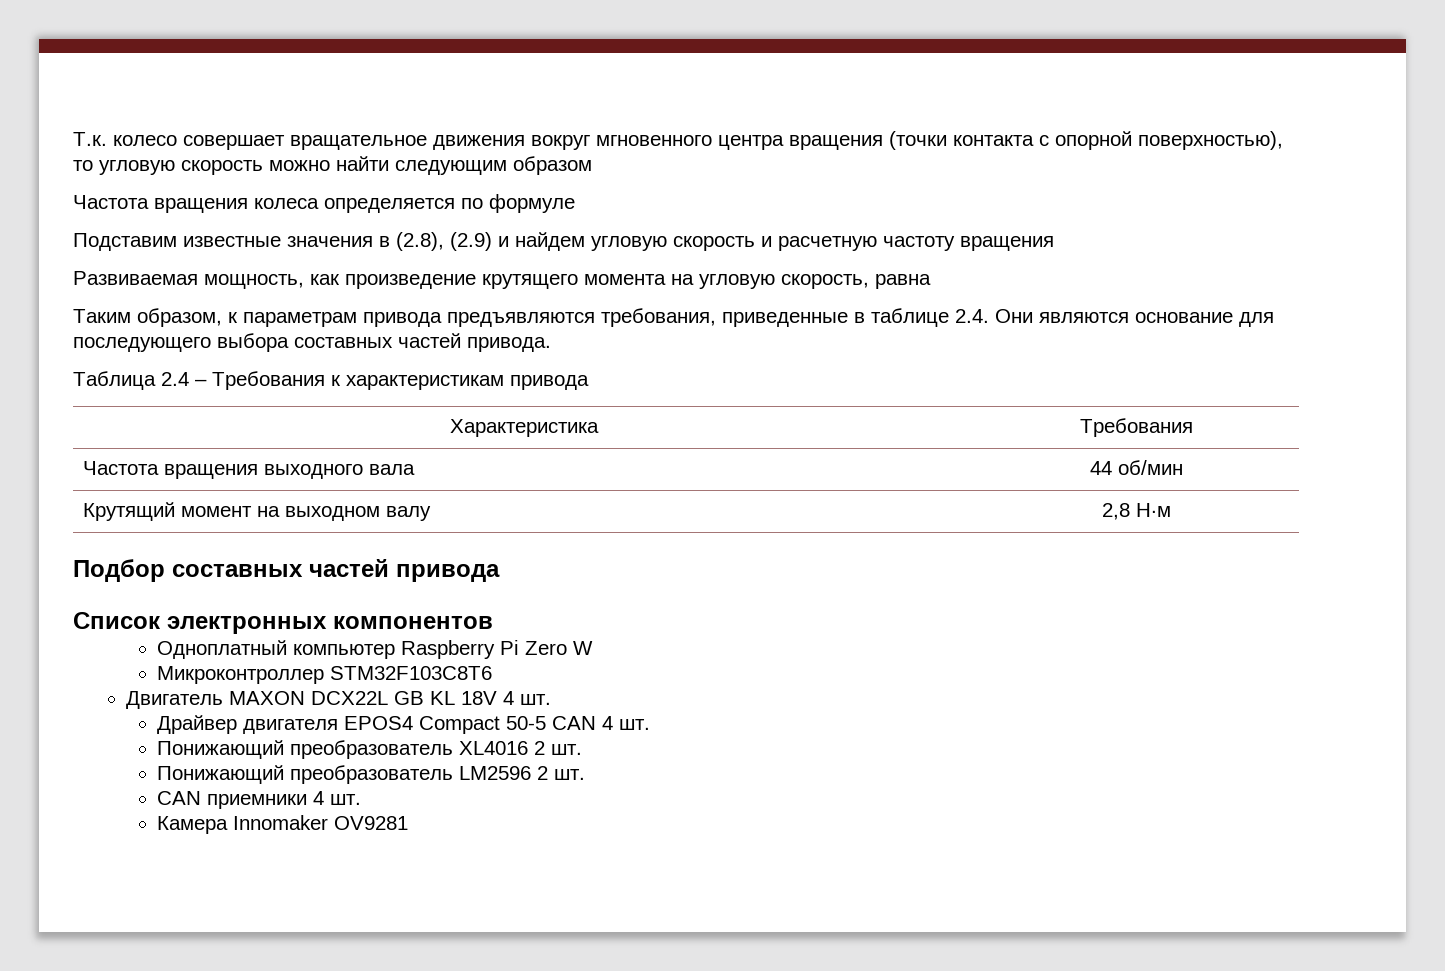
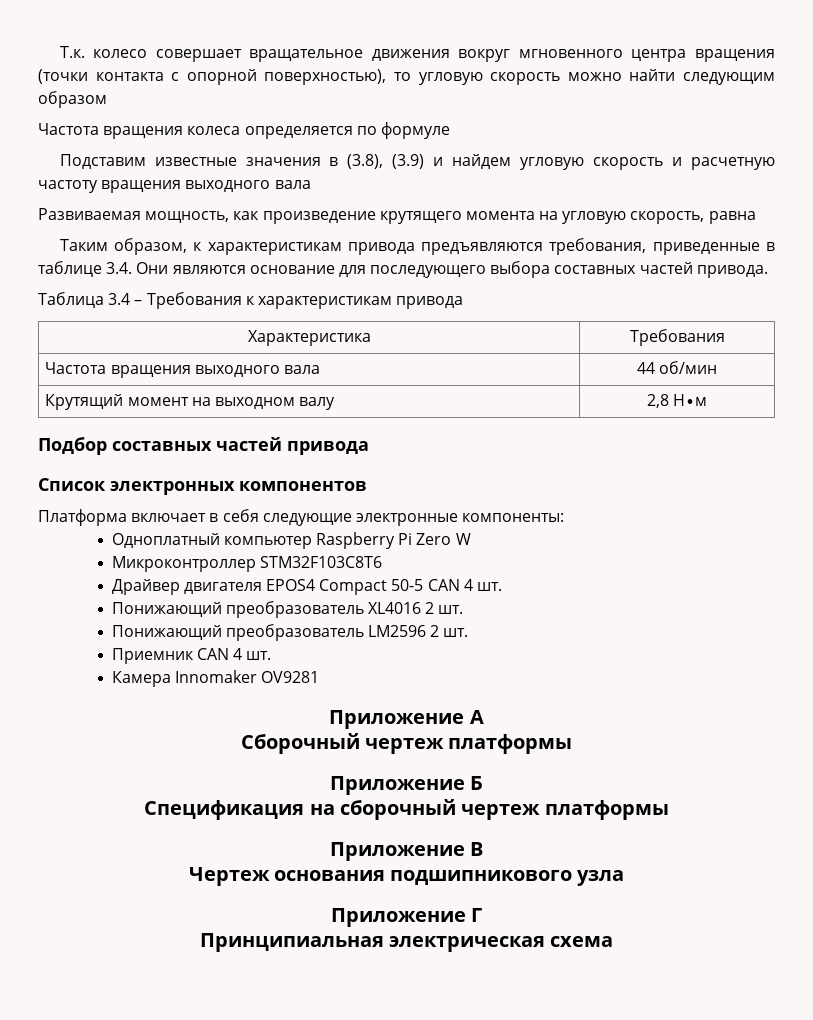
- Подставим известные значения в (2.8), (2.9) и найдем угловую скорость и расчетную частоту вращения
+ Подставим известные значения в (3.8), (3.9) и найдем угловую скорость и расчетную частоту вращения выходного вала
- Таким образом, к параметрам привода предъявляются требования, приведенные в таблице 2.4. Они являются основание для последующего выбора составных частей привода.
+ Таким образом, к характеристикам привода предъявляются требования, приведенные в таблице 3.4. Они являются основание для последующего выбора составных частей привода.
- Таблица 2.4 – Требования к характеристикам привода
+ Таблица 3.4 – Требования к характеристикам привода
+ Платформа включает в себя следующие электронные компоненты:
- Двигатель MAXON DCX22L GB KL 18V 4 шт.
- CAN приемники 4 шт.
+ Приемник CAN 4 шт.
+ Приложение А
+ Сборочный чертеж платформы
+ Приложение Б
+ Спецификация на сборочный чертеж платформы
+ Приложение В
+ Чертеж основания подшипникового узла
+ Приложение Г
+ Принципиальная электрическая схема

